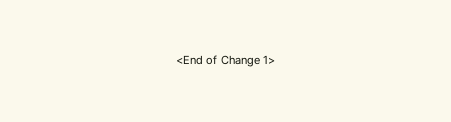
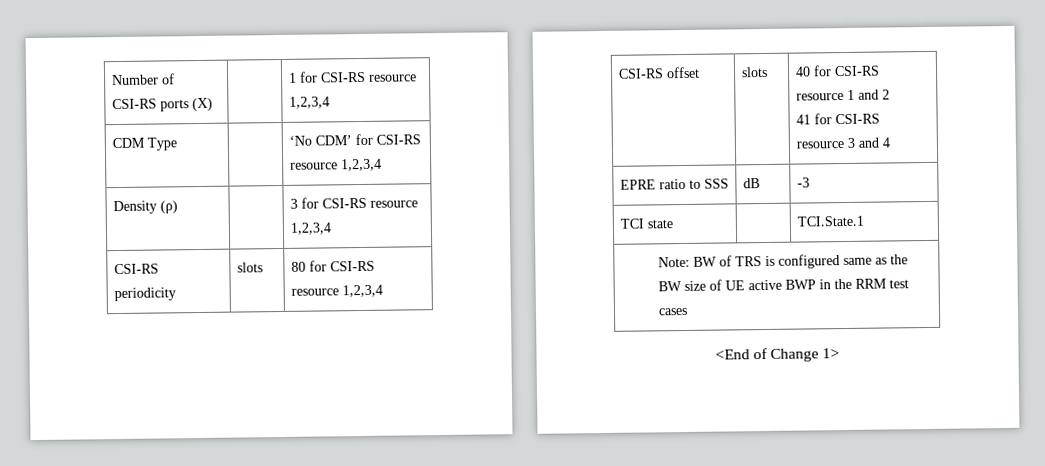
+ Number of CSI-RS ports (X) | | 1 for CSI-RS resource 1,2,3,4
+ CDM Type | | ‘No CDM’ for CSI-RS resource 1,2,3,4
+ Density (ρ) | | 3 for CSI-RS resource 1,2,3,4
+ CSI-RS periodicity | slots | 80 for CSI-RS resource 1,2,3,4
+ CSI-RS offset | slots | 40 for CSI-RS resource 1 and 2
+ 41 for CSI-RS resource 3 and 4
+ EPRE ratio to SSS | dB | -3
+ TCI state | | TCI.State.1
+ Note: BW of TRS is configured same as the BW size of UE active BWP in the RRM test cases

